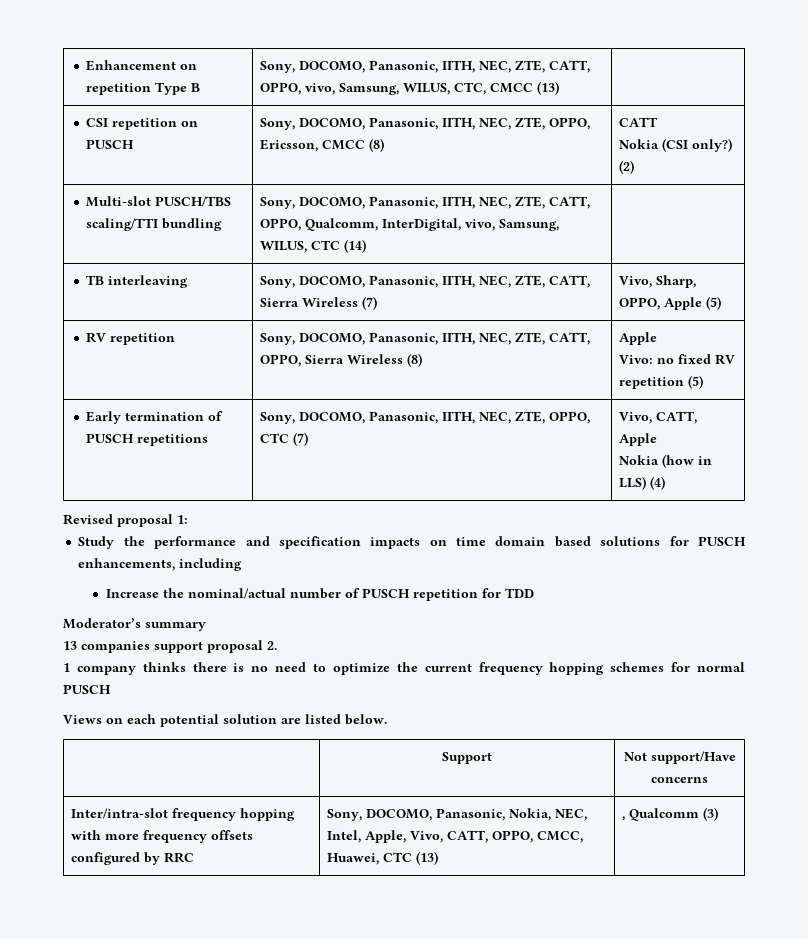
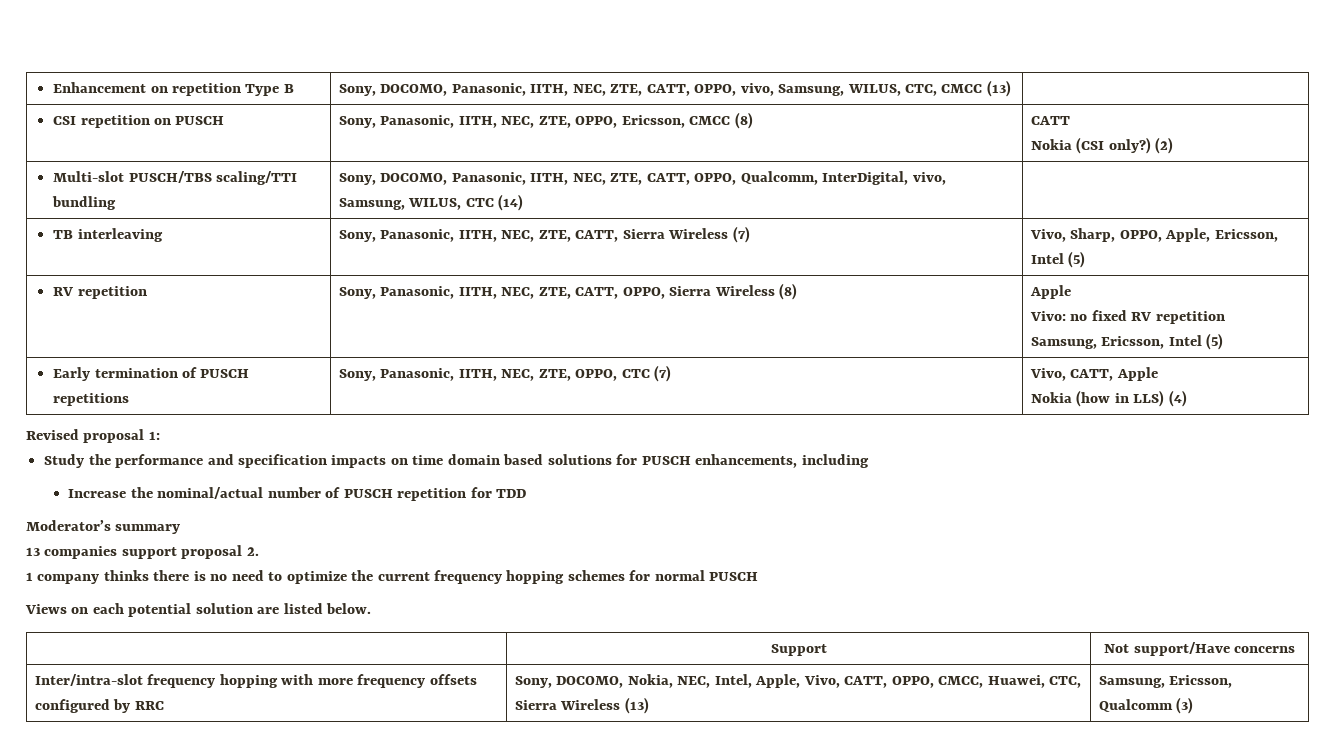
- CSI repetition on PUSCH | Sony, DOCOMO, Panasonic, IITH, NEC, ZTE, OPPO, Ericsson, CMCC (8) | CATT
+ CSI repetition on PUSCH | Sony, Panasonic, IITH, NEC, ZTE, OPPO, Ericsson, CMCC (8) | CATT
- TB interleaving | Sony, DOCOMO, Panasonic, IITH, NEC, ZTE, CATT, Sierra Wireless (7) | Vivo, Sharp, OPPO, Apple (5)
+ TB interleaving | Sony, Panasonic, IITH, NEC, ZTE, CATT, Sierra Wireless (7) | Vivo, Sharp, OPPO, Apple, Ericsson, Intel (5)
- RV repetition | Sony, DOCOMO, Panasonic, IITH, NEC, ZTE, CATT, OPPO, Sierra Wireless (8) | Apple
- Vivo: no fixed RV repetition (5)
+ RV repetition | Sony, Panasonic, IITH, NEC, ZTE, CATT, OPPO, Sierra Wireless (8) | Apple
+ Vivo: no fixed RV repetition
+ Samsung, Ericsson, Intel (5)
- Early termination of PUSCH repetitions | Sony, DOCOMO, Panasonic, IITH, NEC, ZTE, OPPO, CTC (7) | Vivo, CATT, Apple
+ Early termination of PUSCH repetitions | Sony, Panasonic, IITH, NEC, ZTE, OPPO, CTC (7) | Vivo, CATT, Apple
- Inter/intra-slot frequency hopping with more frequency offsets configured by RRC | Sony, DOCOMO, Panasonic, Nokia, NEC, Intel, Apple, Vivo, CATT, OPPO, CMCC, Huawei, CTC (13) | , Qualcomm (3)
+ Inter/intra-slot frequency hopping with more frequency offsets configured by RRC | Sony, DOCOMO, Nokia, NEC, Intel, Apple, Vivo, CATT, OPPO, CMCC, Huawei, CTC, Sierra Wireless (13) | Samsung, Ericsson, Qualcomm (3)

